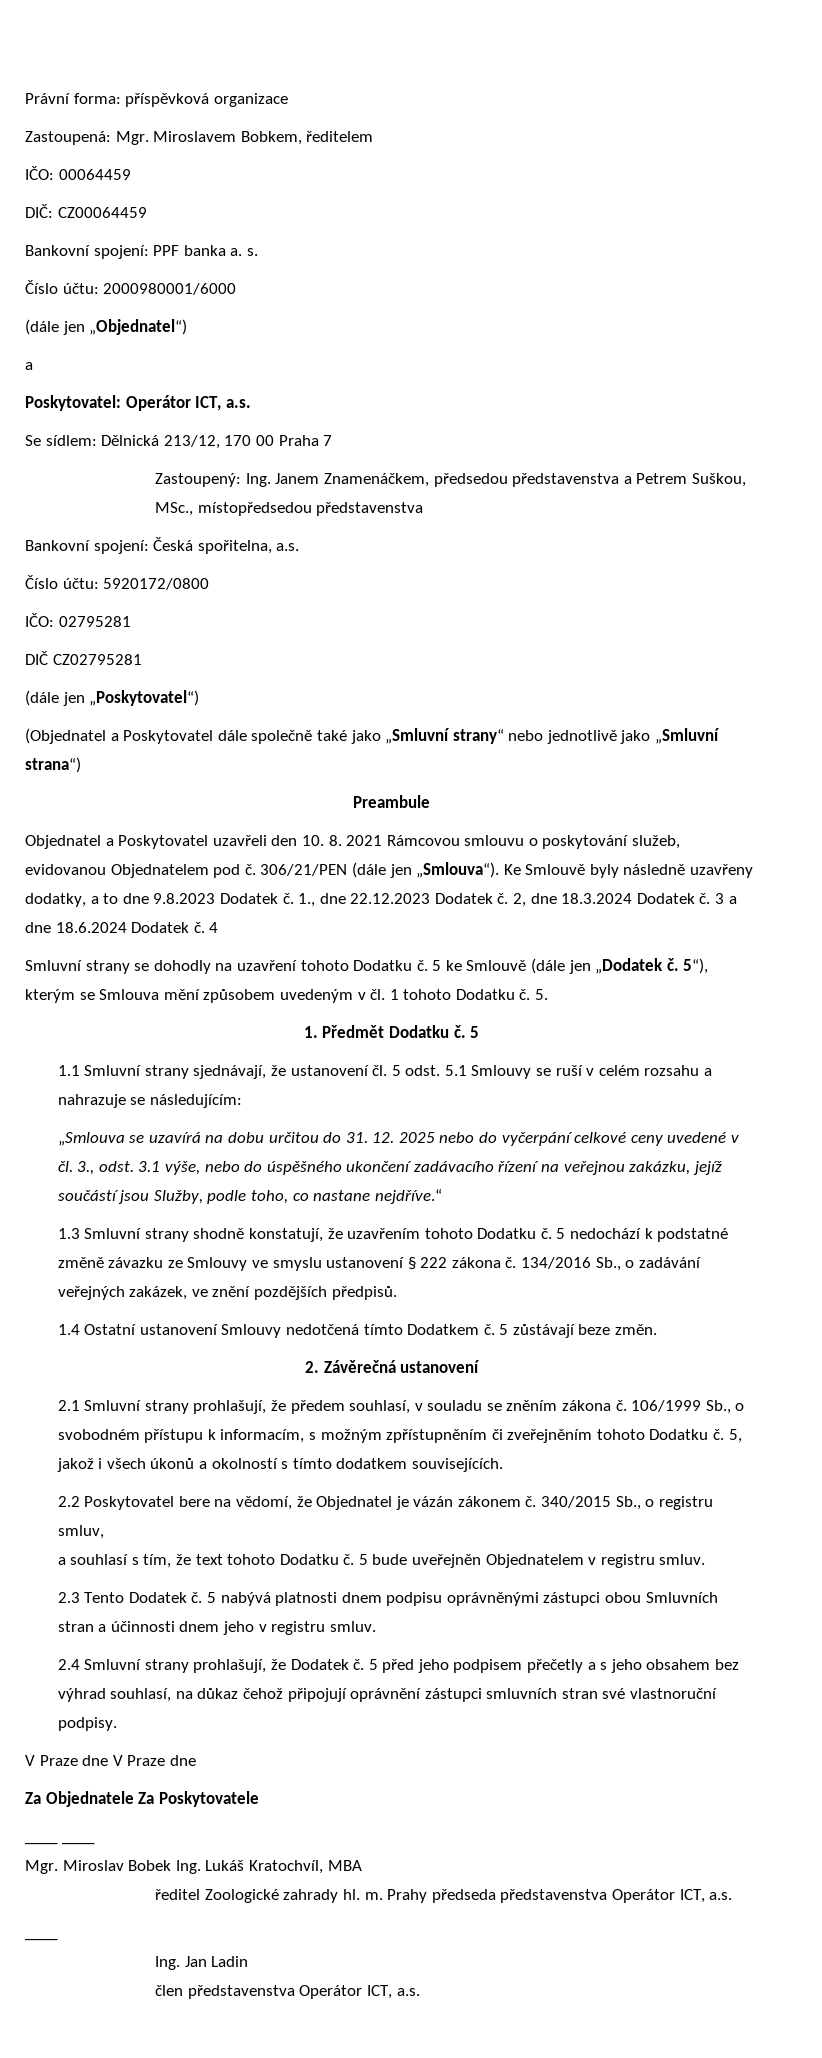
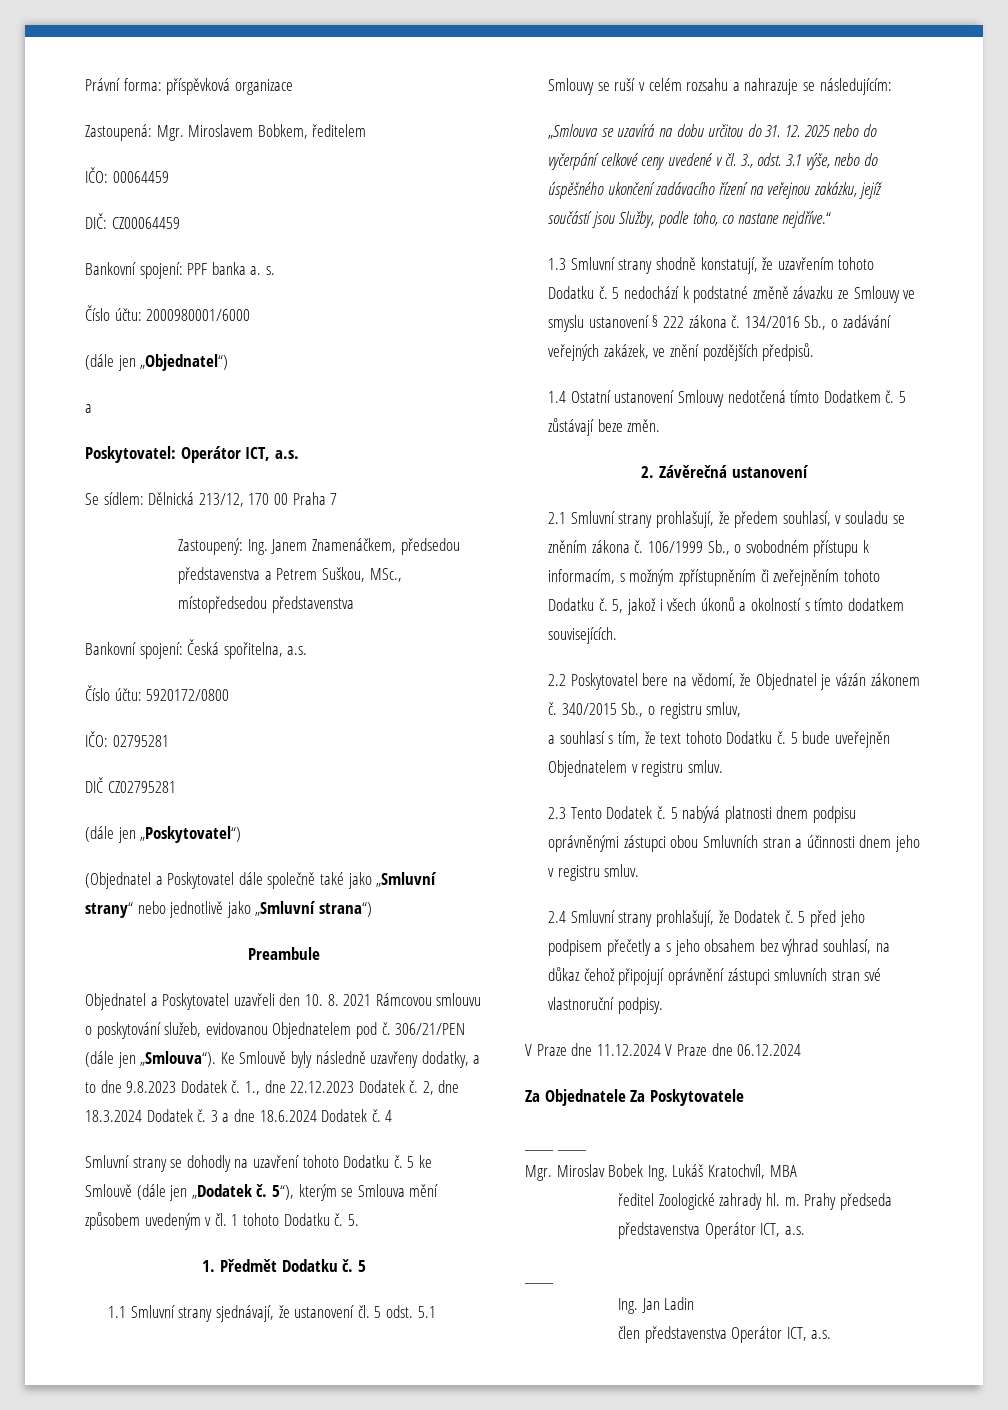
- V Praze dne V Praze dne
+ V Praze dne 11.12.2024 V Praze dne 06.12.2024

